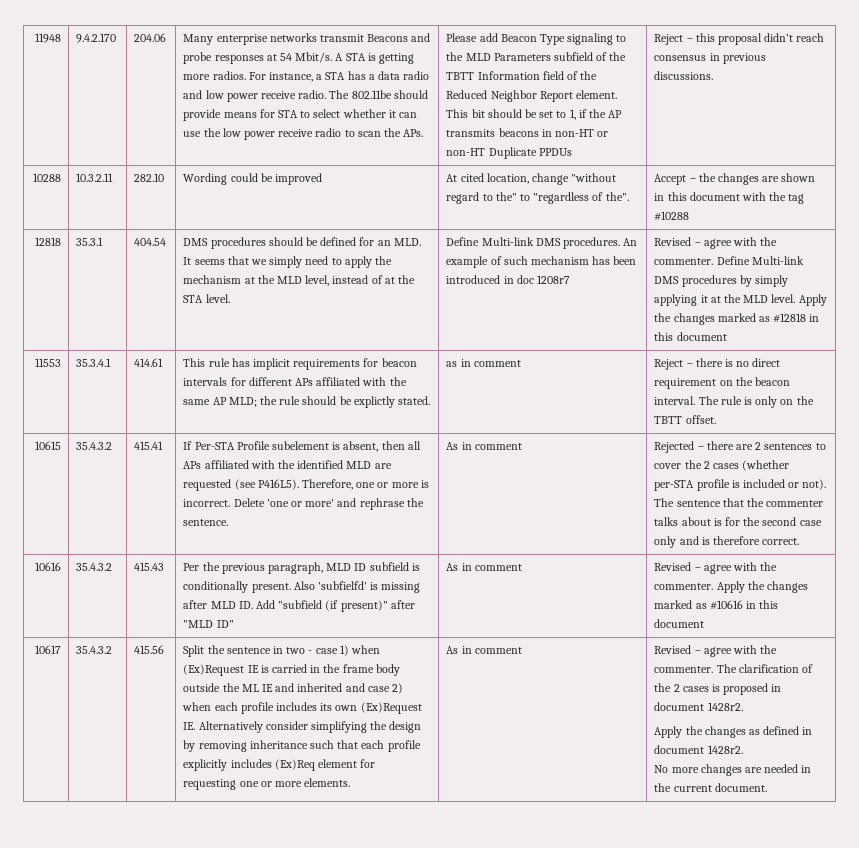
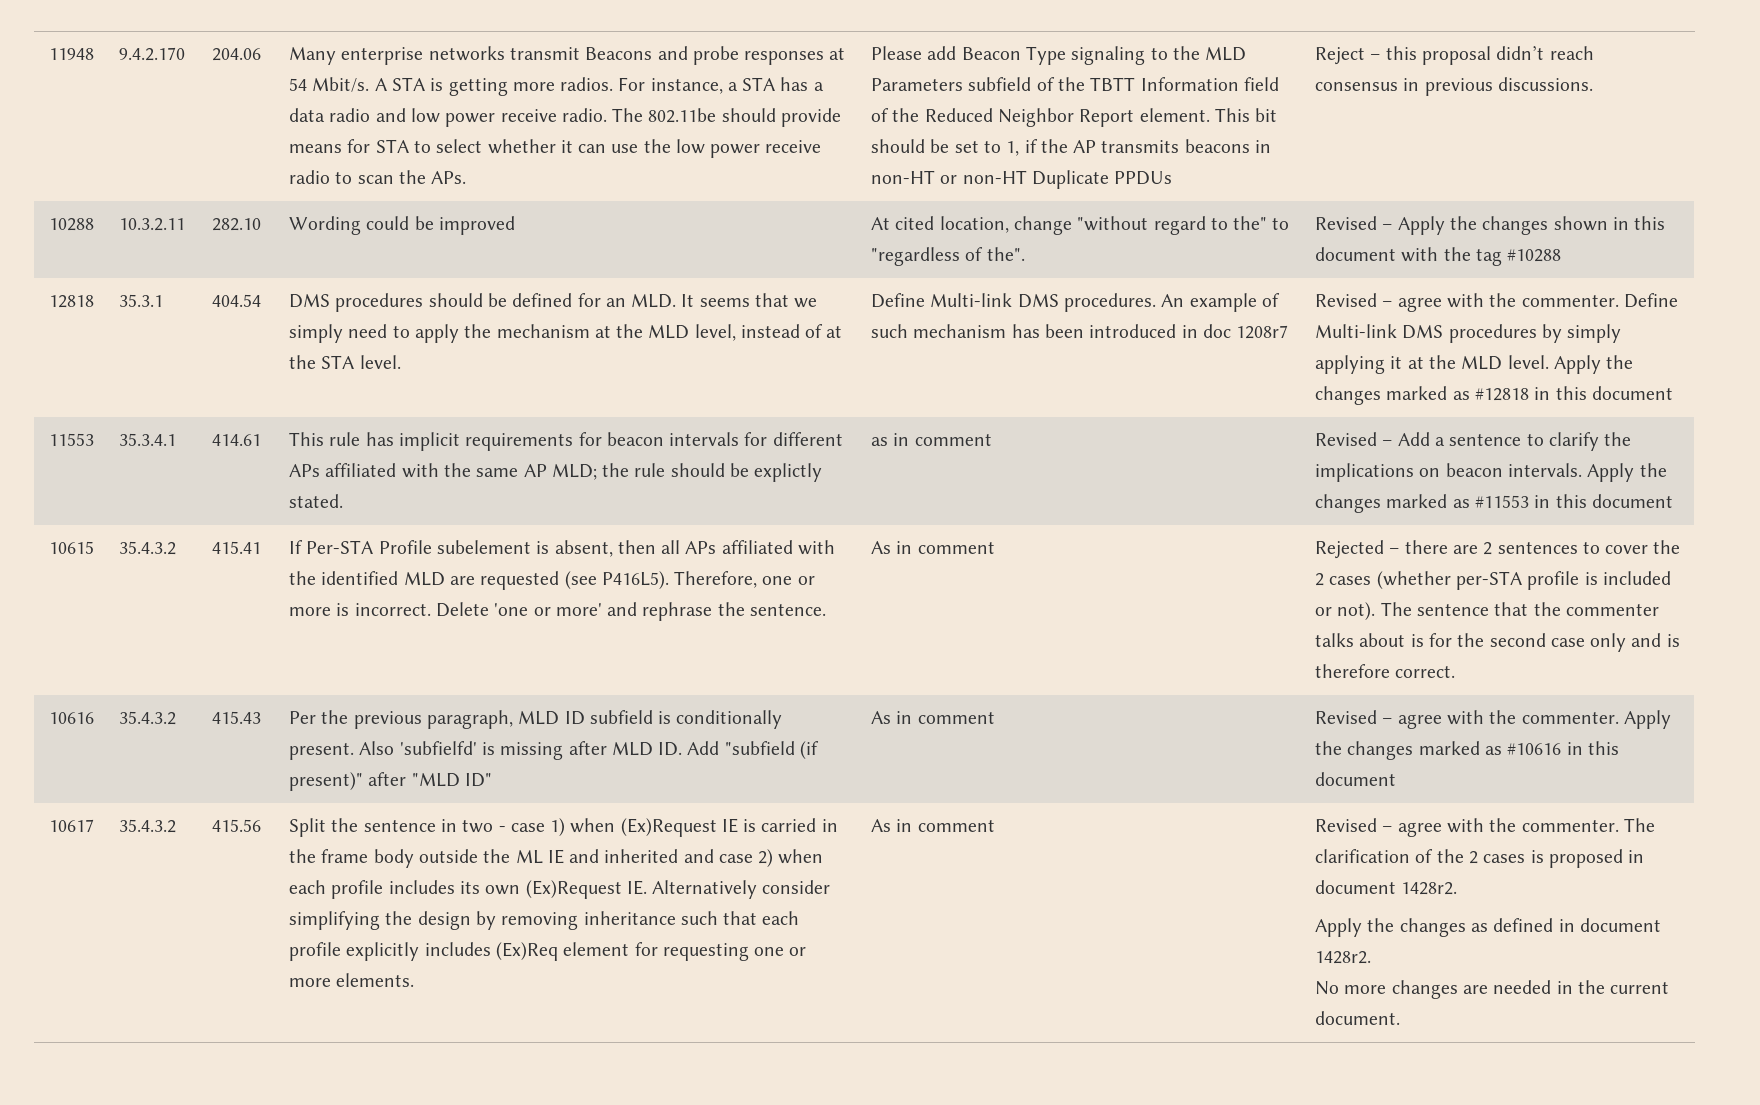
- 10288 | 10.3.2.11 | 282.10 | Wording could be improved | At cited location, change "without regard to the" to "regardless of the". | Accept – the changes are shown in this document with the tag #10288
+ 10288 | 10.3.2.11 | 282.10 | Wording could be improved | At cited location, change "without regard to the" to "regardless of the". | Revised – Apply the changes shown in this document with the tag #10288
- Reject – there is no direct requirement on the beacon interval. The rule is only on the TBTT offset.
+ Revised – Add a sentence to clarify the implications on beacon intervals. Apply the changes marked as #11553 in this document

